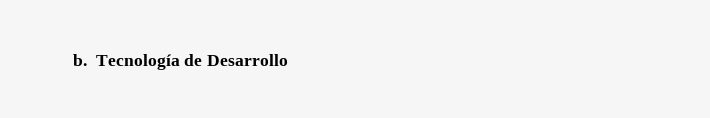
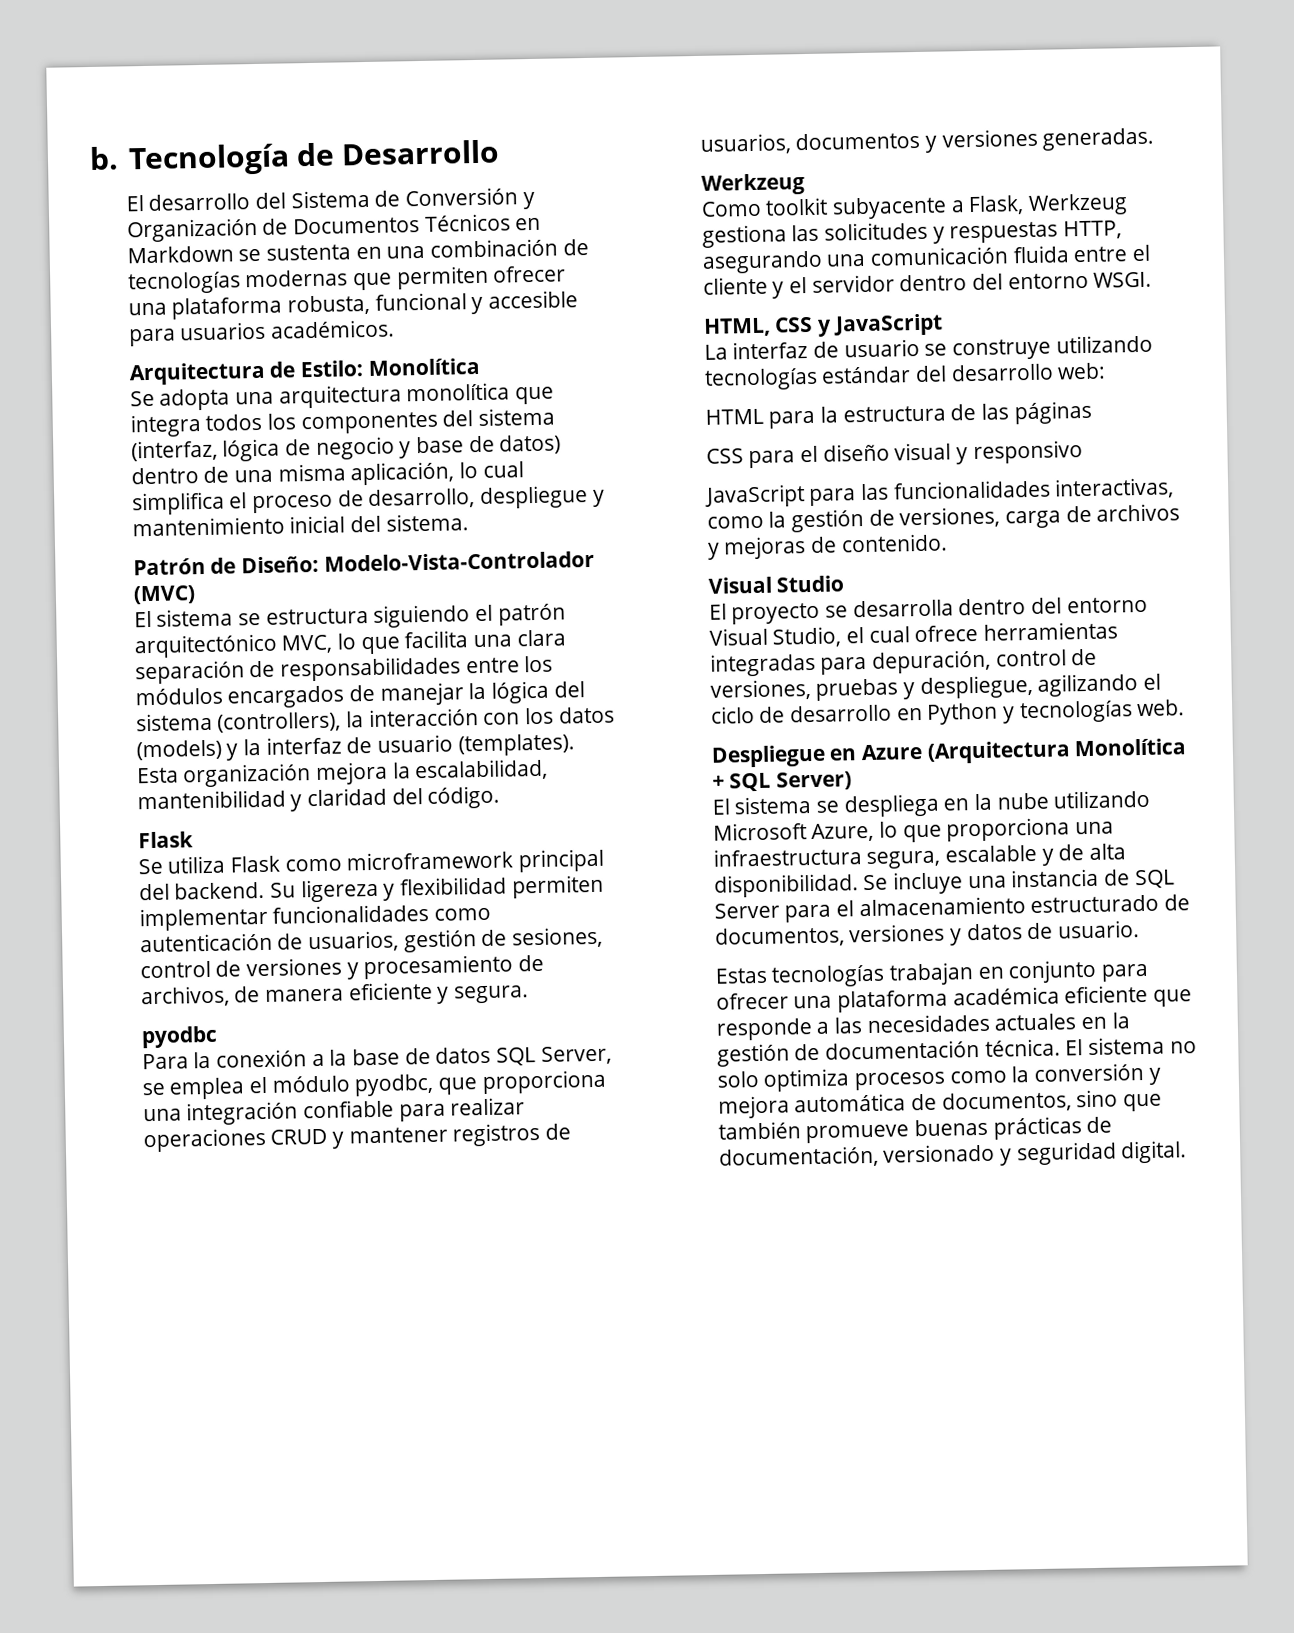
+ El desarrollo del Sistema de Conversión y Organización de Documentos Técnicos en Markdown se sustenta en una combinación de tecnologías modernas que permiten ofrecer una plataforma robusta, funcional y accesible para usuarios académicos.
+ Arquitectura de Estilo: Monolítica
+ Se adopta una arquitectura monolítica que integra todos los componentes del sistema (interfaz, lógica de negocio y base de datos) dentro de una misma aplicación, lo cual simplifica el proceso de desarrollo, despliegue y mantenimiento inicial del sistema.
+ Patrón de Diseño: Modelo-Vista-Controlador (MVC)
+ El sistema se estructura siguiendo el patrón arquitectónico MVC, lo que facilita una clara separación de responsabilidades entre los módulos encargados de manejar la lógica del sistema (controllers), la interacción con los datos (models) y la interfaz de usuario (templates). Esta organización mejora la escalabilidad, mantenibilidad y claridad del código.
+ Flask
+ Se utiliza Flask como microframework principal del backend. Su ligereza y flexibilidad permiten implementar funcionalidades como autenticación de usuarios, gestión de sesiones, control de versiones y procesamiento de archivos, de manera eficiente y segura.
+ pyodbc
+ Para la conexión a la base de datos SQL Server, se emplea el módulo pyodbc, que proporciona una integración confiable para realizar operaciones CRUD y mantener registros de usuarios, documentos y versiones generadas.
+ Werkzeug
+ Como toolkit subyacente a Flask, Werkzeug gestiona las solicitudes y respuestas HTTP, asegurando una comunicación fluida entre el cliente y el servidor dentro del entorno WSGI.
+ HTML, CSS y JavaScript
+ La interfaz de usuario se construye utilizando tecnologías estándar del desarrollo web:
+ HTML para la estructura de las páginas
+ CSS para el diseño visual y responsivo
+ JavaScript para las funcionalidades interactivas, como la gestión de versiones, carga de archivos y mejoras de contenido.
+ Visual Studio
+ El proyecto se desarrolla dentro del entorno Visual Studio, el cual ofrece herramientas integradas para depuración, control de versiones, pruebas y despliegue, agilizando el ciclo de desarrollo en Python y tecnologías web.
+ Despliegue en Azure (Arquitectura Monolítica + SQL Server)
+ El sistema se despliega en la nube utilizando Microsoft Azure, lo que proporciona una infraestructura segura, escalable y de alta disponibilidad. Se incluye una instancia de SQL Server para el almacenamiento estructurado de documentos, versiones y datos de usuario.
+ Estas tecnologías trabajan en conjunto para ofrecer una plataforma académica eficiente que responde a las necesidades actuales en la gestión de documentación técnica. El sistema no solo optimiza procesos como la conversión y mejora automática de documentos, sino que también promueve buenas prácticas de documentación, versionado y seguridad digital.

